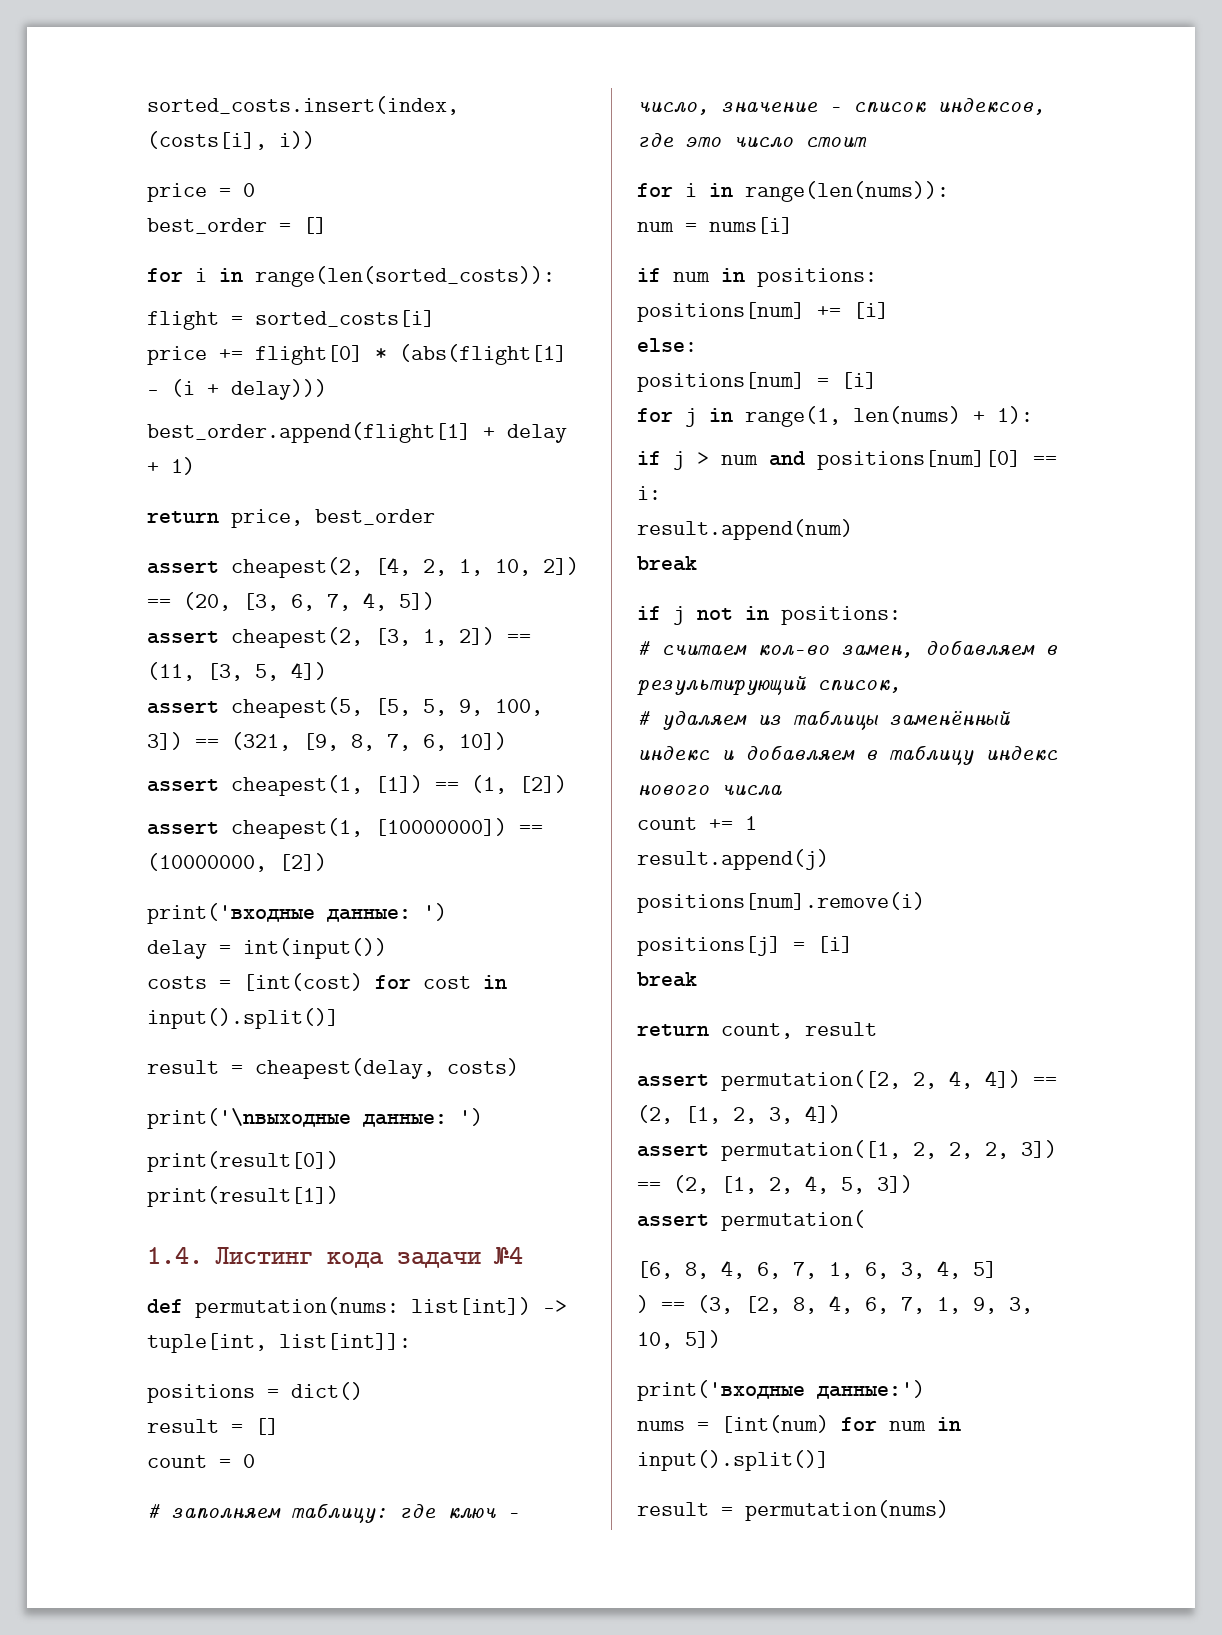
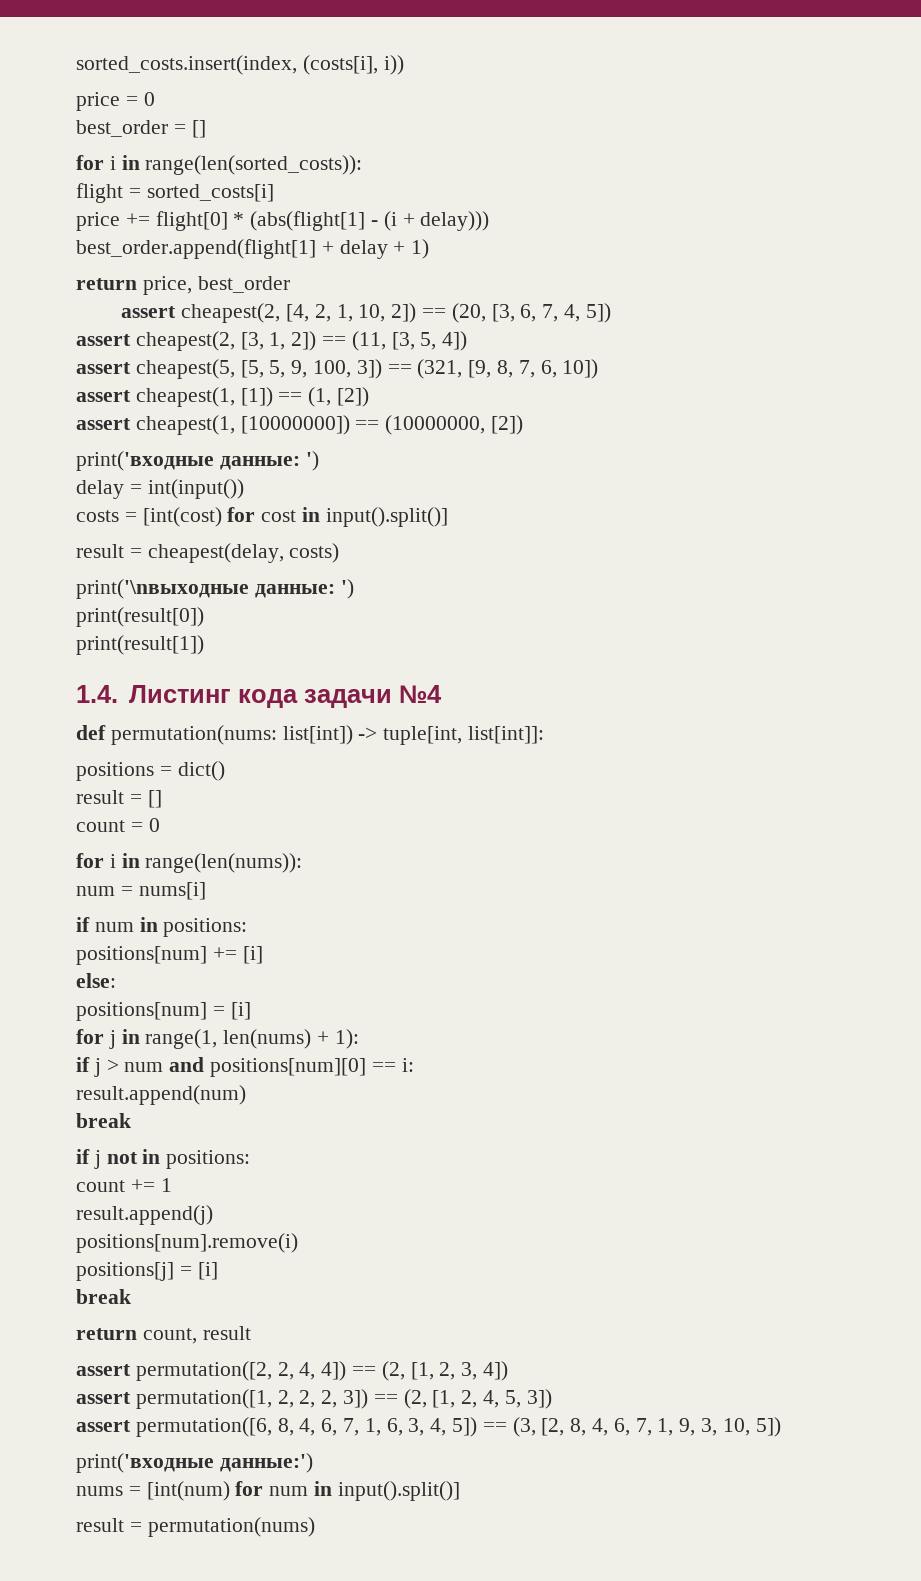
- # заполняем таблицу: где ключ - число, значение - список индексов, где это число стоит
- # считаем кол-во замен, добавляем в результирующий список,
- # удаляем из таблицы заменённый индекс и добавляем в таблицу индекс нового числа
- assert permutation(
- [6, 8, 4, 6, 7, 1, 6, 3, 4, 5]
- ) == (3, [2, 8, 4, 6, 7, 1, 9, 3, 10, 5])
+ assert permutation([6, 8, 4, 6, 7, 1, 6, 3, 4, 5]) == (3, [2, 8, 4, 6, 7, 1, 9, 3, 10, 5])

